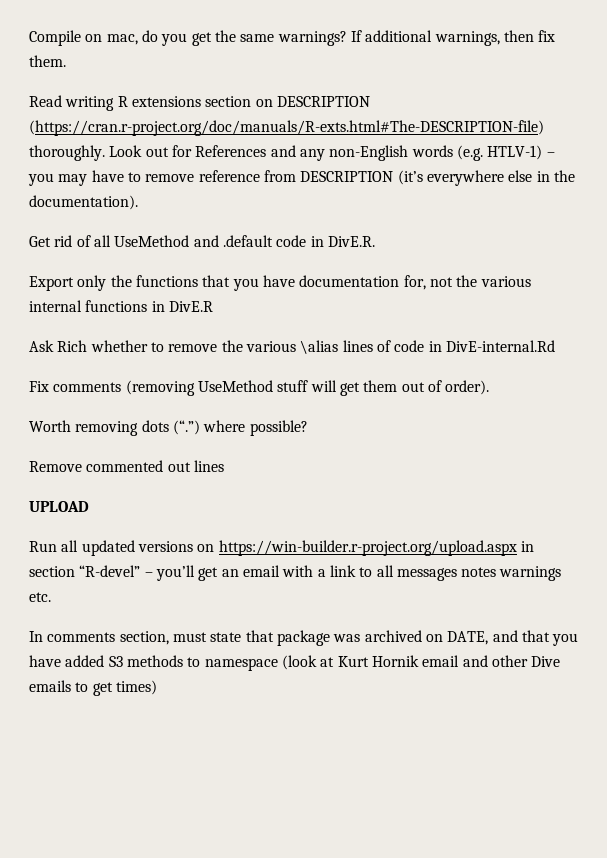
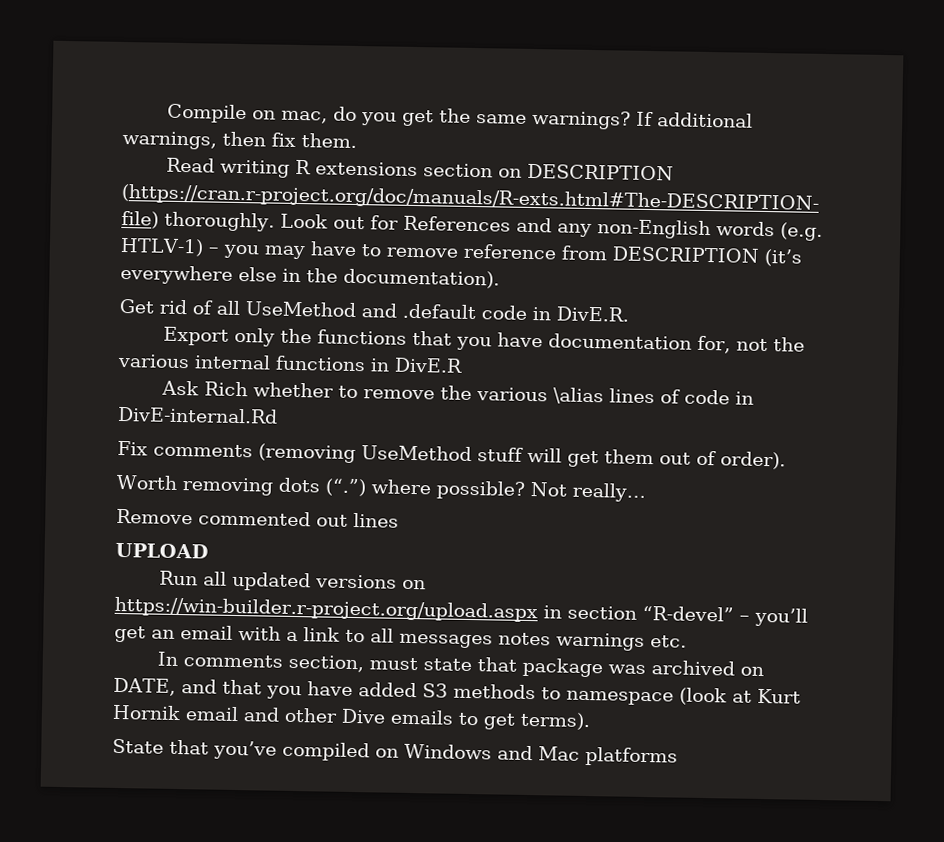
+ Not really…
- In comments section, must state that package was archived on DATE, and that you have added S3 methods to namespace (look at Kurt Hornik email and other Dive emails to get times)
+ In comments section, must state that package was archived on DATE, and that you have added S3 methods to namespace (look at Kurt Hornik email and other Dive emails to get terms).
+ State that you’ve compiled on Windows and Mac platforms

